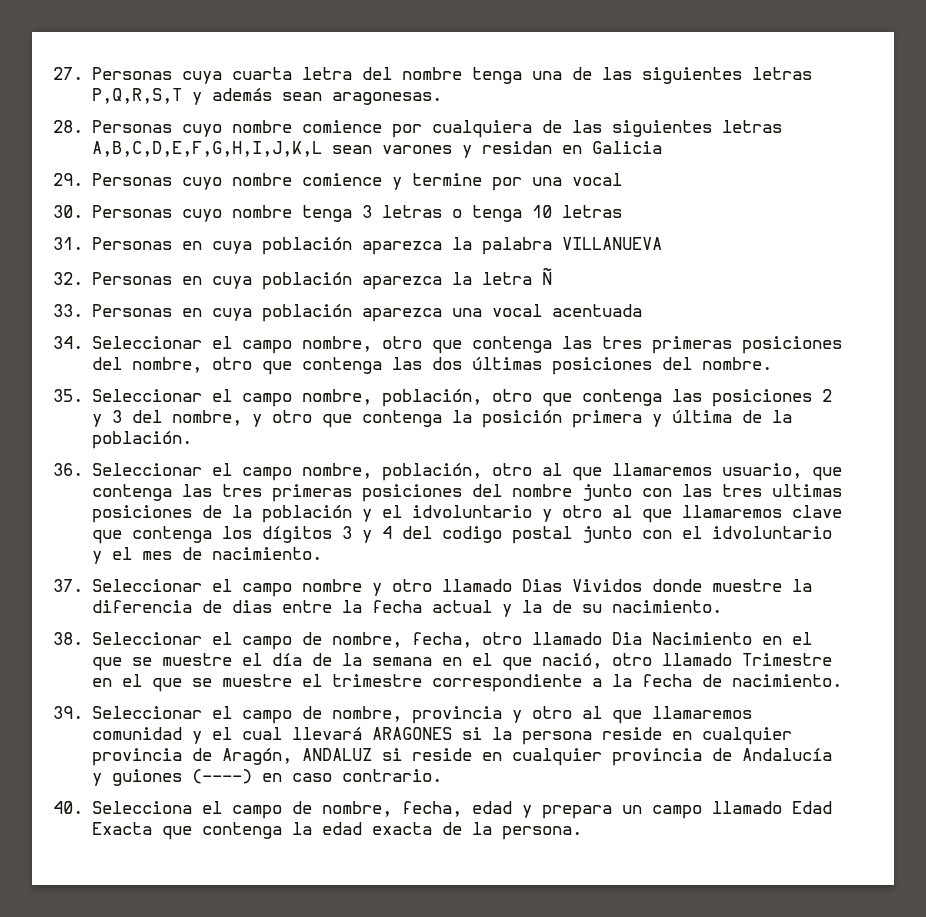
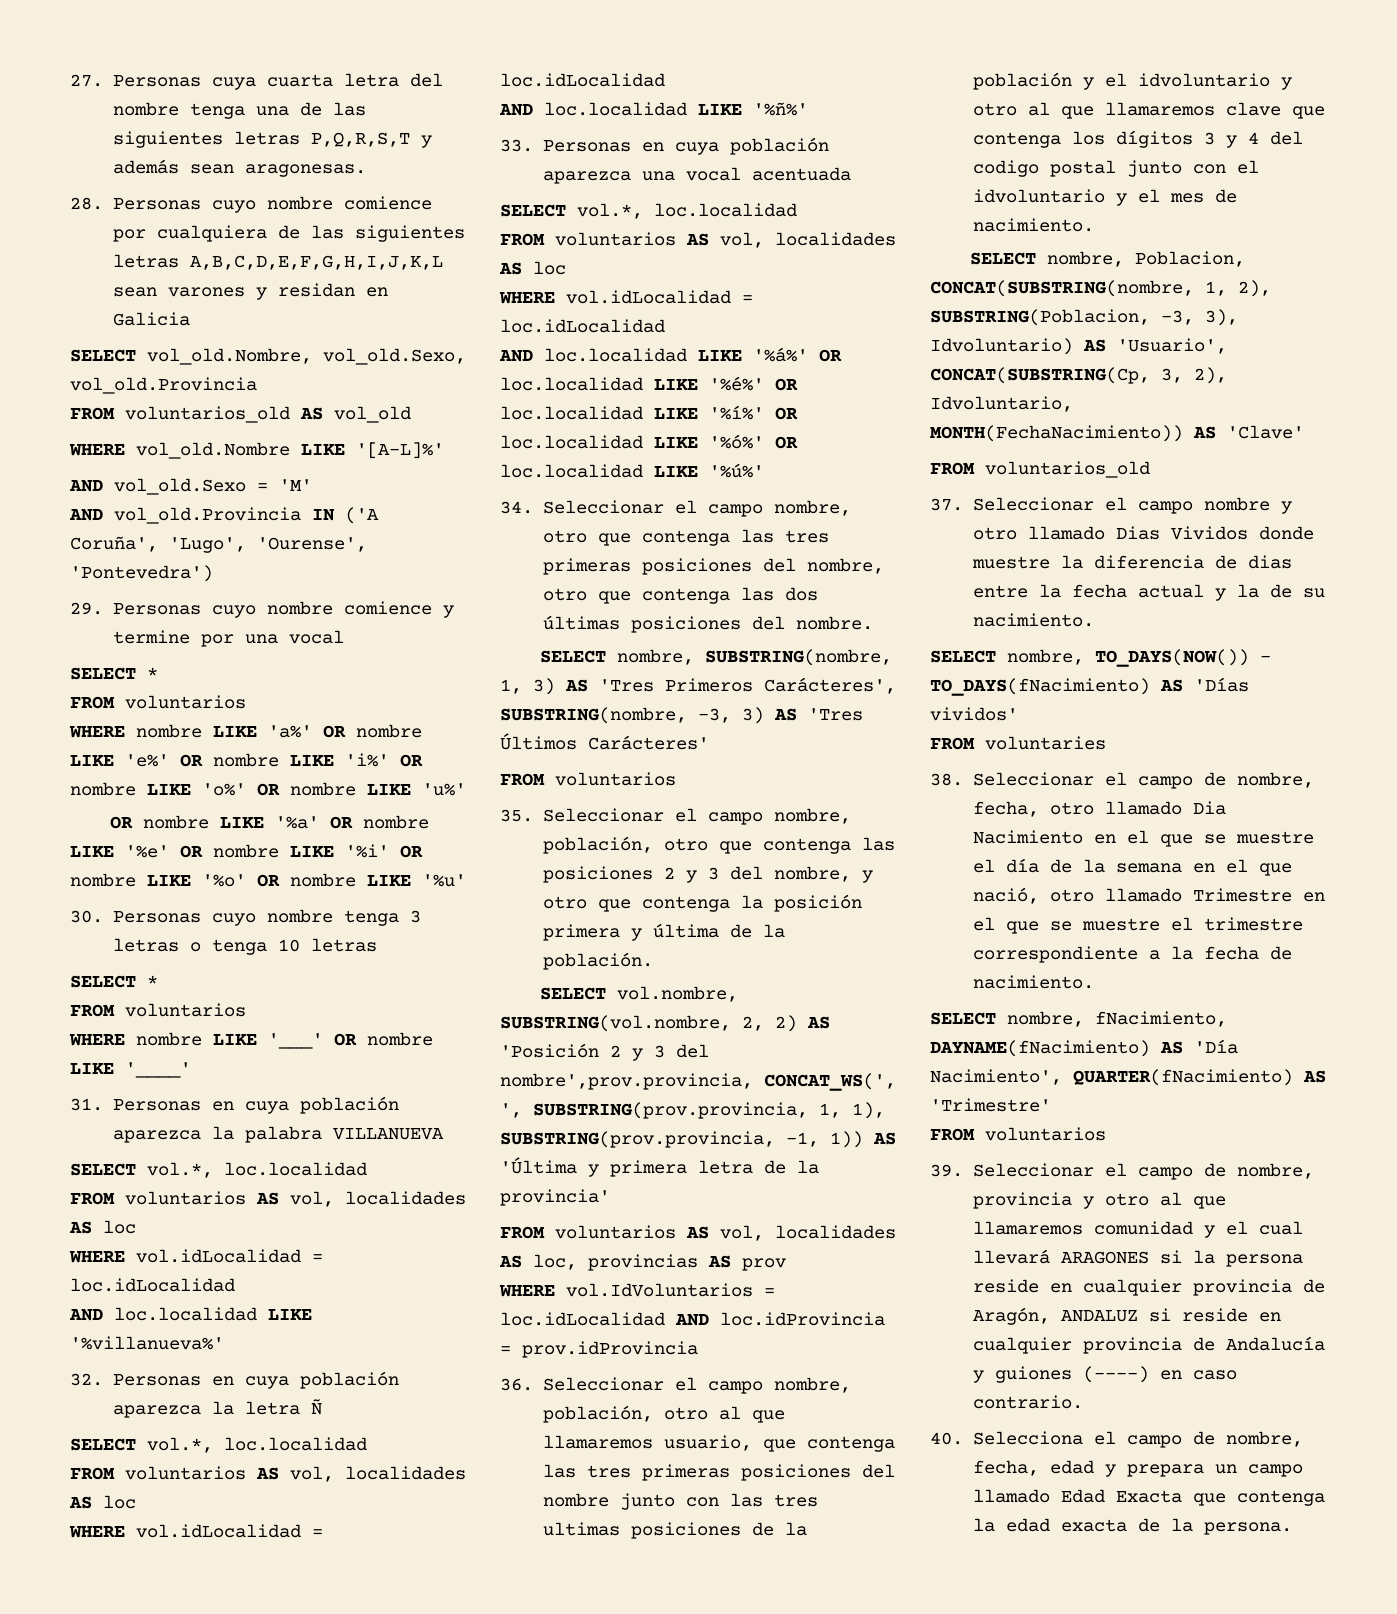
+ SELECT vol_old.Nombre, vol_old.Sexo, vol_old.Provincia
+ FROM voluntarios_old AS vol_old
+ WHERE vol_old.Nombre LIKE '[A-L]%'
+ AND vol_old.Sexo = 'M'
+ AND vol_old.Provincia IN ('A Coruña', 'Lugo', 'Ourense', 'Pontevedra')
  29. Personas cuyo nombre comience y termine por una vocal
+ SELECT *
+ FROM voluntarios
+ WHERE nombre LIKE 'a%' OR nombre LIKE 'e%' OR nombre LIKE 'i%' OR nombre LIKE 'o%' OR nombre LIKE 'u%'
+ OR nombre LIKE '%a' OR nombre LIKE '%e' OR nombre LIKE '%i' OR nombre LIKE '%o' OR nombre LIKE '%u'
  30. Personas cuyo nombre tenga 3 letras o tenga 10 letras
+ SELECT *
+ FROM voluntarios
+ WHERE nombre LIKE '___' OR nombre LIKE '____'
  31. Personas en cuya población aparezca la palabra VILLANUEVA
+ SELECT vol.*, loc.localidad
+ FROM voluntarios AS vol, localidades AS loc
+ WHERE vol.idLocalidad = loc.idLocalidad
+ AND loc.localidad LIKE '%villanueva%'
  32. Personas en cuya población aparezca la letra Ñ
+ SELECT vol.*, loc.localidad
+ FROM voluntarios AS vol, localidades AS loc
+ WHERE vol.idLocalidad = loc.idLocalidad
+ AND loc.localidad LIKE '%ñ%'
  33. Personas en cuya población aparezca una vocal acentuada
+ SELECT vol.*, loc.localidad
+ FROM voluntarios AS vol, localidades AS loc
+ WHERE vol.idLocalidad = loc.idLocalidad
+ AND loc.localidad LIKE '%á%' OR loc.localidad LIKE '%é%' OR loc.localidad LIKE '%í%' OR loc.localidad LIKE '%ó%' OR loc.localidad LIKE '%ú%'
+ SELECT nombre, SUBSTRING(nombre, 1, 3) AS 'Tres Primeros Carácteres', SUBSTRING(nombre, -3, 3) AS 'Tres Últimos Carácteres'
+ FROM voluntarios
+ SELECT vol.nombre, SUBSTRING(vol.nombre, 2, 2) AS 'Posición 2 y 3 del nombre',prov.provincia, CONCAT_WS(', ', SUBSTRING(prov.provincia, 1, 1), SUBSTRING(prov.provincia, -1, 1)) AS 'Última y primera letra de la provincia'
+ FROM voluntarios AS vol, localidades AS loc, provincias AS prov
+ WHERE vol.IdVoluntarios = loc.idLocalidad AND loc.idProvincia = prov.idProvincia
+ SELECT nombre, Poblacion, CONCAT(SUBSTRING(nombre, 1, 2), SUBSTRING(Poblacion, -3, 3), Idvoluntario) AS 'Usuario', CONCAT(SUBSTRING(Cp, 3, 2), Idvoluntario, MONTH(FechaNacimiento)) AS 'Clave'
+ FROM voluntarios_old
+ SELECT nombre, TO_DAYS(NOW()) - TO_DAYS(fNacimiento) AS 'Días vividos'
+ FROM voluntaries
+ SELECT nombre, fNacimiento, DAYNAME(fNacimiento) AS 'Día Nacimiento', QUARTER(fNacimiento) AS 'Trimestre'
+ FROM voluntarios

